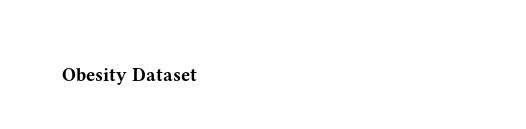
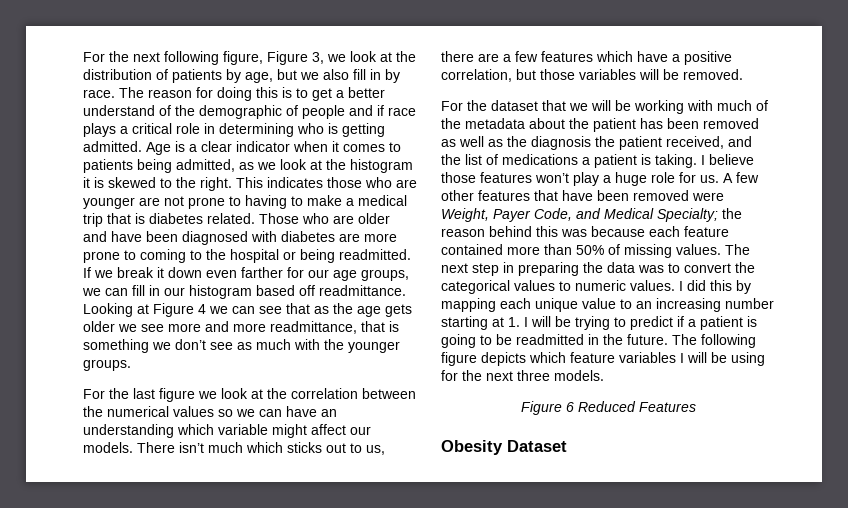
+ For the next following figure, Figure 3, we look at the distribution of patients by age, but we also fill in by race. The reason for doing this is to get a better understand of the demographic of people and if race plays a critical role in determining who is getting admitted. Age is a clear indicator when it comes to patients being admitted, as we look at the histogram it is skewed to the right. This indicates those who are younger are not prone to having to make a medical trip that is diabetes related. Those who are older and have been diagnosed with diabetes are more prone to coming to the hospital or being readmitted. If we break it down even farther for our age groups, we can fill in our histogram based off readmittance. Looking at Figure 4 we can see that as the age gets older we see more and more readmittance, that is something we don’t see as much with the younger groups.
+ For the last figure we look at the correlation between the numerical values so we can have an understanding which variable might affect our models. There isn’t much which sticks out to us, there are a few features which have a positive correlation, but those variables will be removed.
+ For the dataset that we will be working with much of the metadata about the patient has been removed as well as the diagnosis the patient received, and the list of medications a patient is taking. I believe those features won’t play a huge role for us. A few other features that have been removed were Weight, Payer Code, and Medical Specialty; the reason behind this was because each feature contained more than 50% of missing values. The next step in preparing the data was to convert the categorical values to numeric values. I did this by mapping each unique value to an increasing number starting at 1. I will be trying to predict if a patient is going to be readmitted in the future. The following figure depicts which feature variables I will be using for the next three models.
+ Figure 6 Reduced Features

